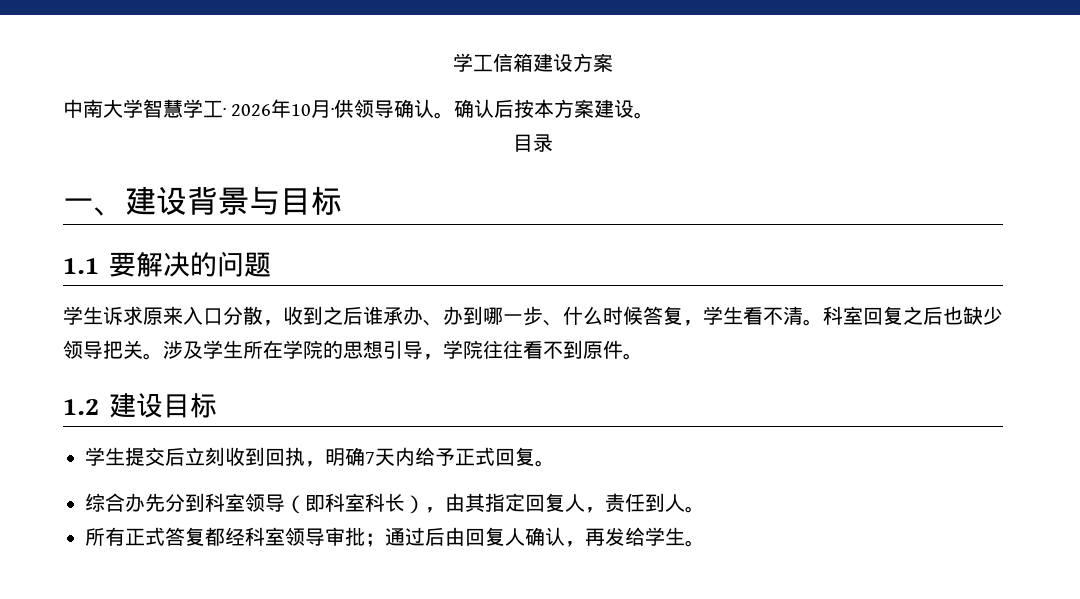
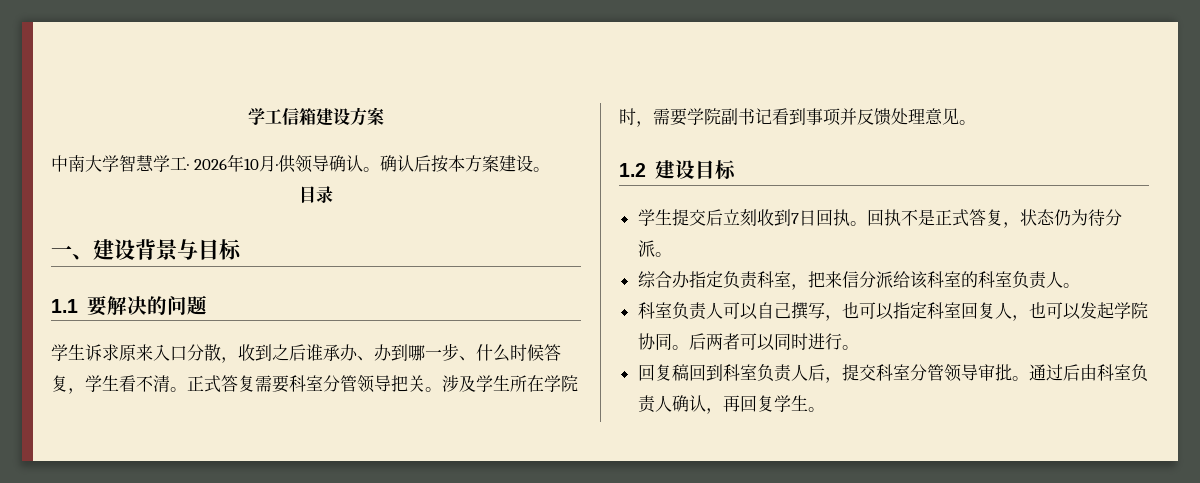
- 科室回复之后也缺少领导把关。
+ 正式答复需要科室分管领导把关。
- 涉及学生所在学院的思想引导，学院往往看不到原件。
+ 涉及学生所在学院时，需要学院副书记看到事项并反馈处理意见。
- 学生提交后立刻收到回执，明确7天内给予正式回复。
- 综合办先分到科室领导（即科室科长），由其指定回复人，责任到人。
- 所有正式答复都经科室领导审批；通过后由回复人确认，再发给学生。
+ 学生提交后立刻收到7日回执。回执不是正式答复，状态仍为待分派。
+ 综合办指定负责科室，把来信分派给该科室的科室负责人。
+ 科室负责人可以自己撰写，也可以指定科室回复人，也可以发起学院协同。后两者可以同时进行。
+ 回复稿回到科室负责人后，提交科室分管领导审批。通过后由科室负责人确认，再回复学生。

